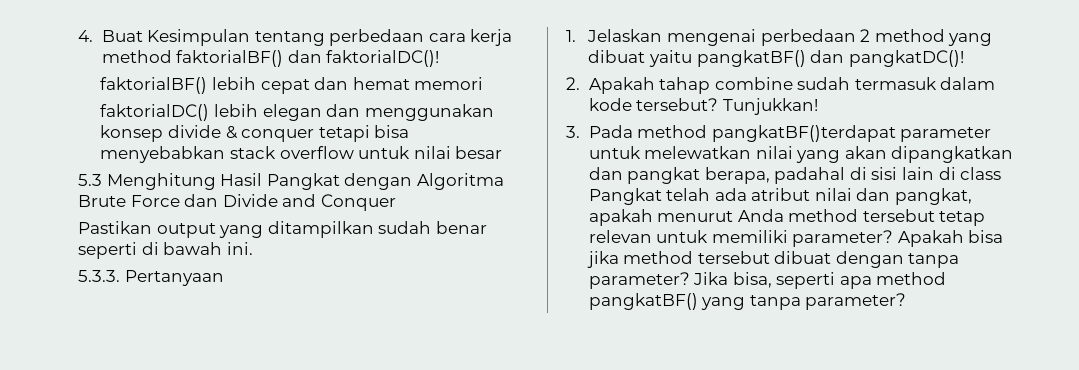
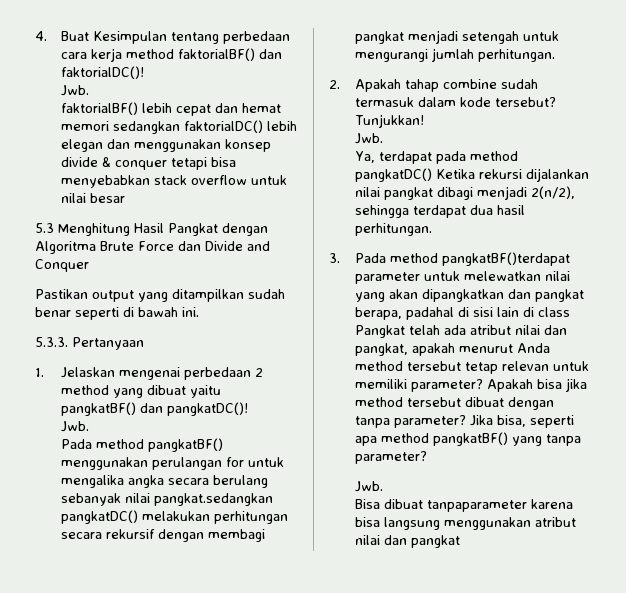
  4. Buat Kesimpulan tentang perbedaan cara kerja method faktorialBF() dan faktorialDC()!
+ Jwb.
- faktorialBF() lebih cepat dan hemat memori
- faktorialDC() lebih elegan dan menggunakan konsep divide & conquer tetapi bisa menyebabkan stack overflow untuk nilai besar
+ faktorialBF() lebih cepat dan hemat memori sedangkan faktorialDC() lebih elegan dan menggunakan konsep divide & conquer tetapi bisa menyebabkan stack overflow untuk nilai besar
  1. Jelaskan mengenai perbedaan 2 method yang dibuat yaitu pangkatBF() dan pangkatDC()!
+ Jwb.
+ Pada method pangkatBF() menggunakan perulangan for untuk mengalika angka secara berulang sebanyak nilai pangkat.sedangkan pangkatDC() melakukan perhitungan secara rekursif dengan membagi pangkat menjadi setengah untuk mengurangi jumlah perhitungan.
  Tunjukkan!
+ Jwb.
+ Ya, terdapat pada method pangkatDC() Ketika rekursi dijalankan nilai pangkat dibagi menjadi 2(n/2), sehingga terdapat dua hasil perhitungan.
  Jika bisa, seperti apa method pangkatBF() yang tanpa parameter?
+ Jwb.
+ Bisa dibuat tanpaparameter karena bisa langsung menggunakan atribut nilai dan pangkat

